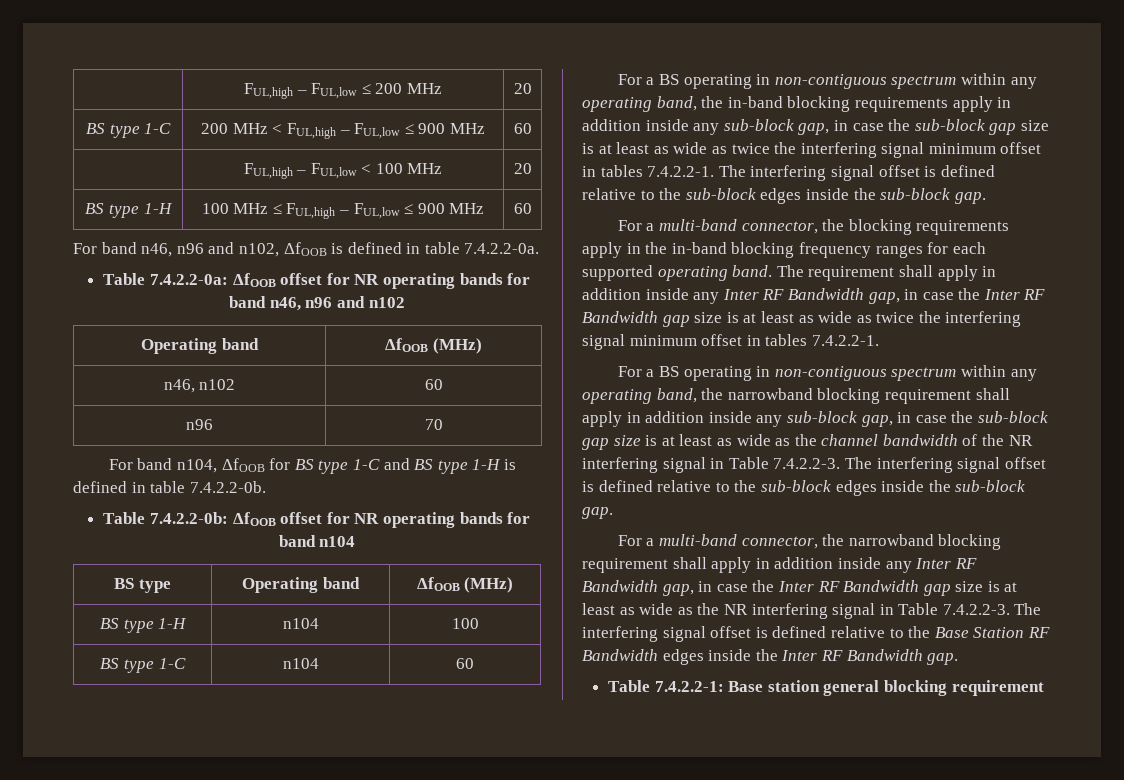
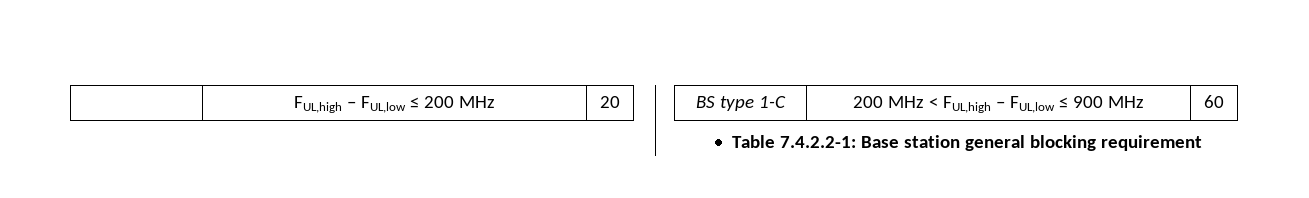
- | FUL,high – FUL,low < 100 MHz | 20
- BS type 1-H | 100 MHz ≤ FUL,high – FUL,low ≤ 900 MHz | 60
- For band n46, n96 and n102, ΔfOOB is defined in table 7.4.2.2-0a.
- Table 7.4.2.2-0a: ΔfOOB offset for NR operating bands for band n46, n96 and n102
- Operating band | ΔfOOB (MHz)
- n46, n102 | 60
- n96 | 70
- For band n104, ΔfOOB for BS type 1-C and BS type 1-H is defined in table 7.4.2.2-0b.
- Table 7.4.2.2-0b: ΔfOOB offset for NR operating bands for band n104
- BS type | Operating band | ΔfOOB (MHz)
- BS type 1-H | n104 | 100
- BS type 1-C | n104 | 60
- For a BS operating in non-contiguous spectrum within any operating band, the in-band blocking requirements apply in addition inside any sub-block gap, in case the sub-block gap size is at least as wide as twice the interfering signal minimum offset in tables 7.4.2.2-1. The interfering signal offset is defined relative to the sub-block edges inside the sub-block gap.
- For a multi-band connector, the blocking requirements apply in the in-band blocking frequency ranges for each supported operating band. The requirement shall apply in addition inside any Inter RF Bandwidth gap, in case the Inter RF Bandwidth gap size is at least as wide as twice the interfering signal minimum offset in tables 7.4.2.2-1.
- For a BS operating in non-contiguous spectrum within any operating band, the narrowband blocking requirement shall apply in addition inside any sub-block gap, in case the sub-block gap size is at least as wide as the channel bandwidth of the NR interfering signal in Table 7.4.2.2-3. The interfering signal offset is defined relative to the sub-block edges inside the sub-block gap.
- For a multi-band connector, the narrowband blocking requirement shall apply in addition inside any Inter RF Bandwidth gap, in case the Inter RF Bandwidth gap size is at least as wide as the NR interfering signal in Table 7.4.2.2-3. The interfering signal offset is defined relative to the Base Station RF Bandwidth edges inside the Inter RF Bandwidth gap.

